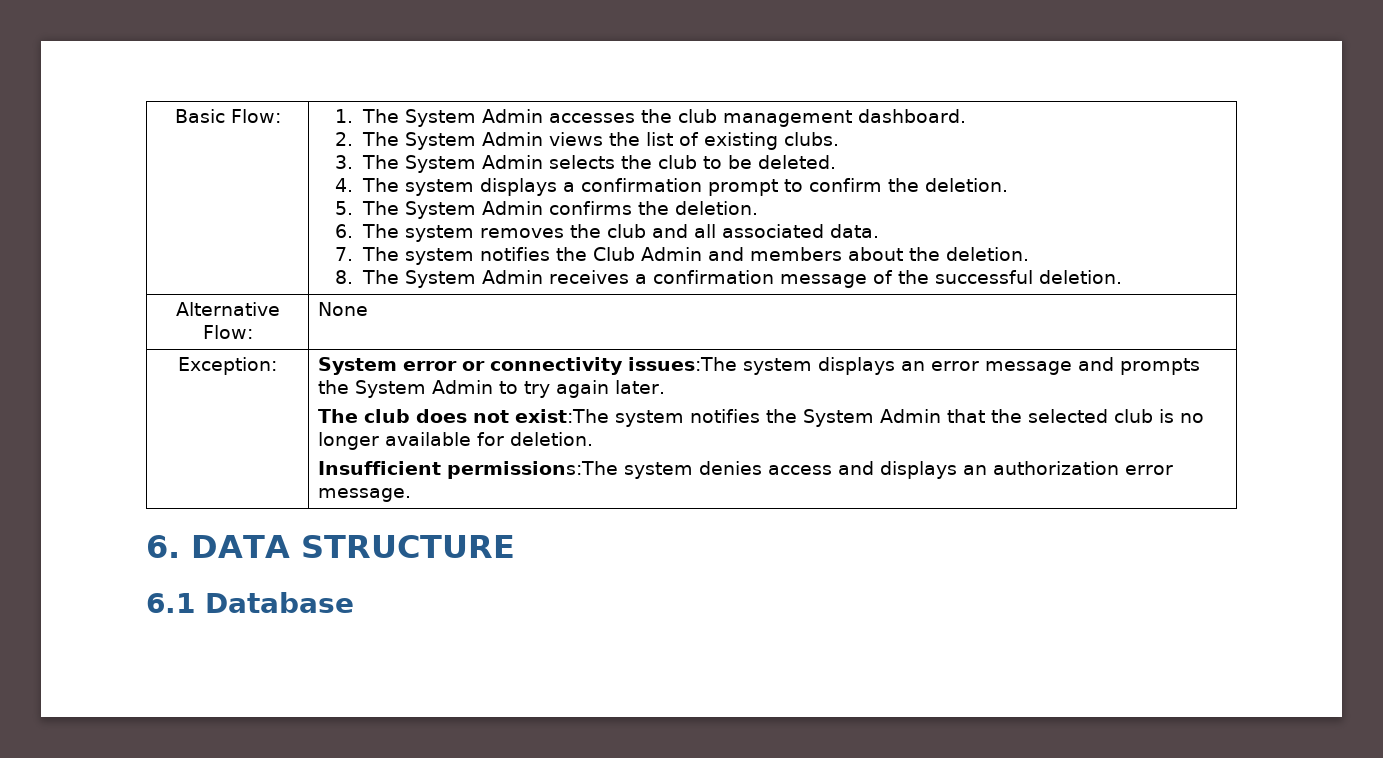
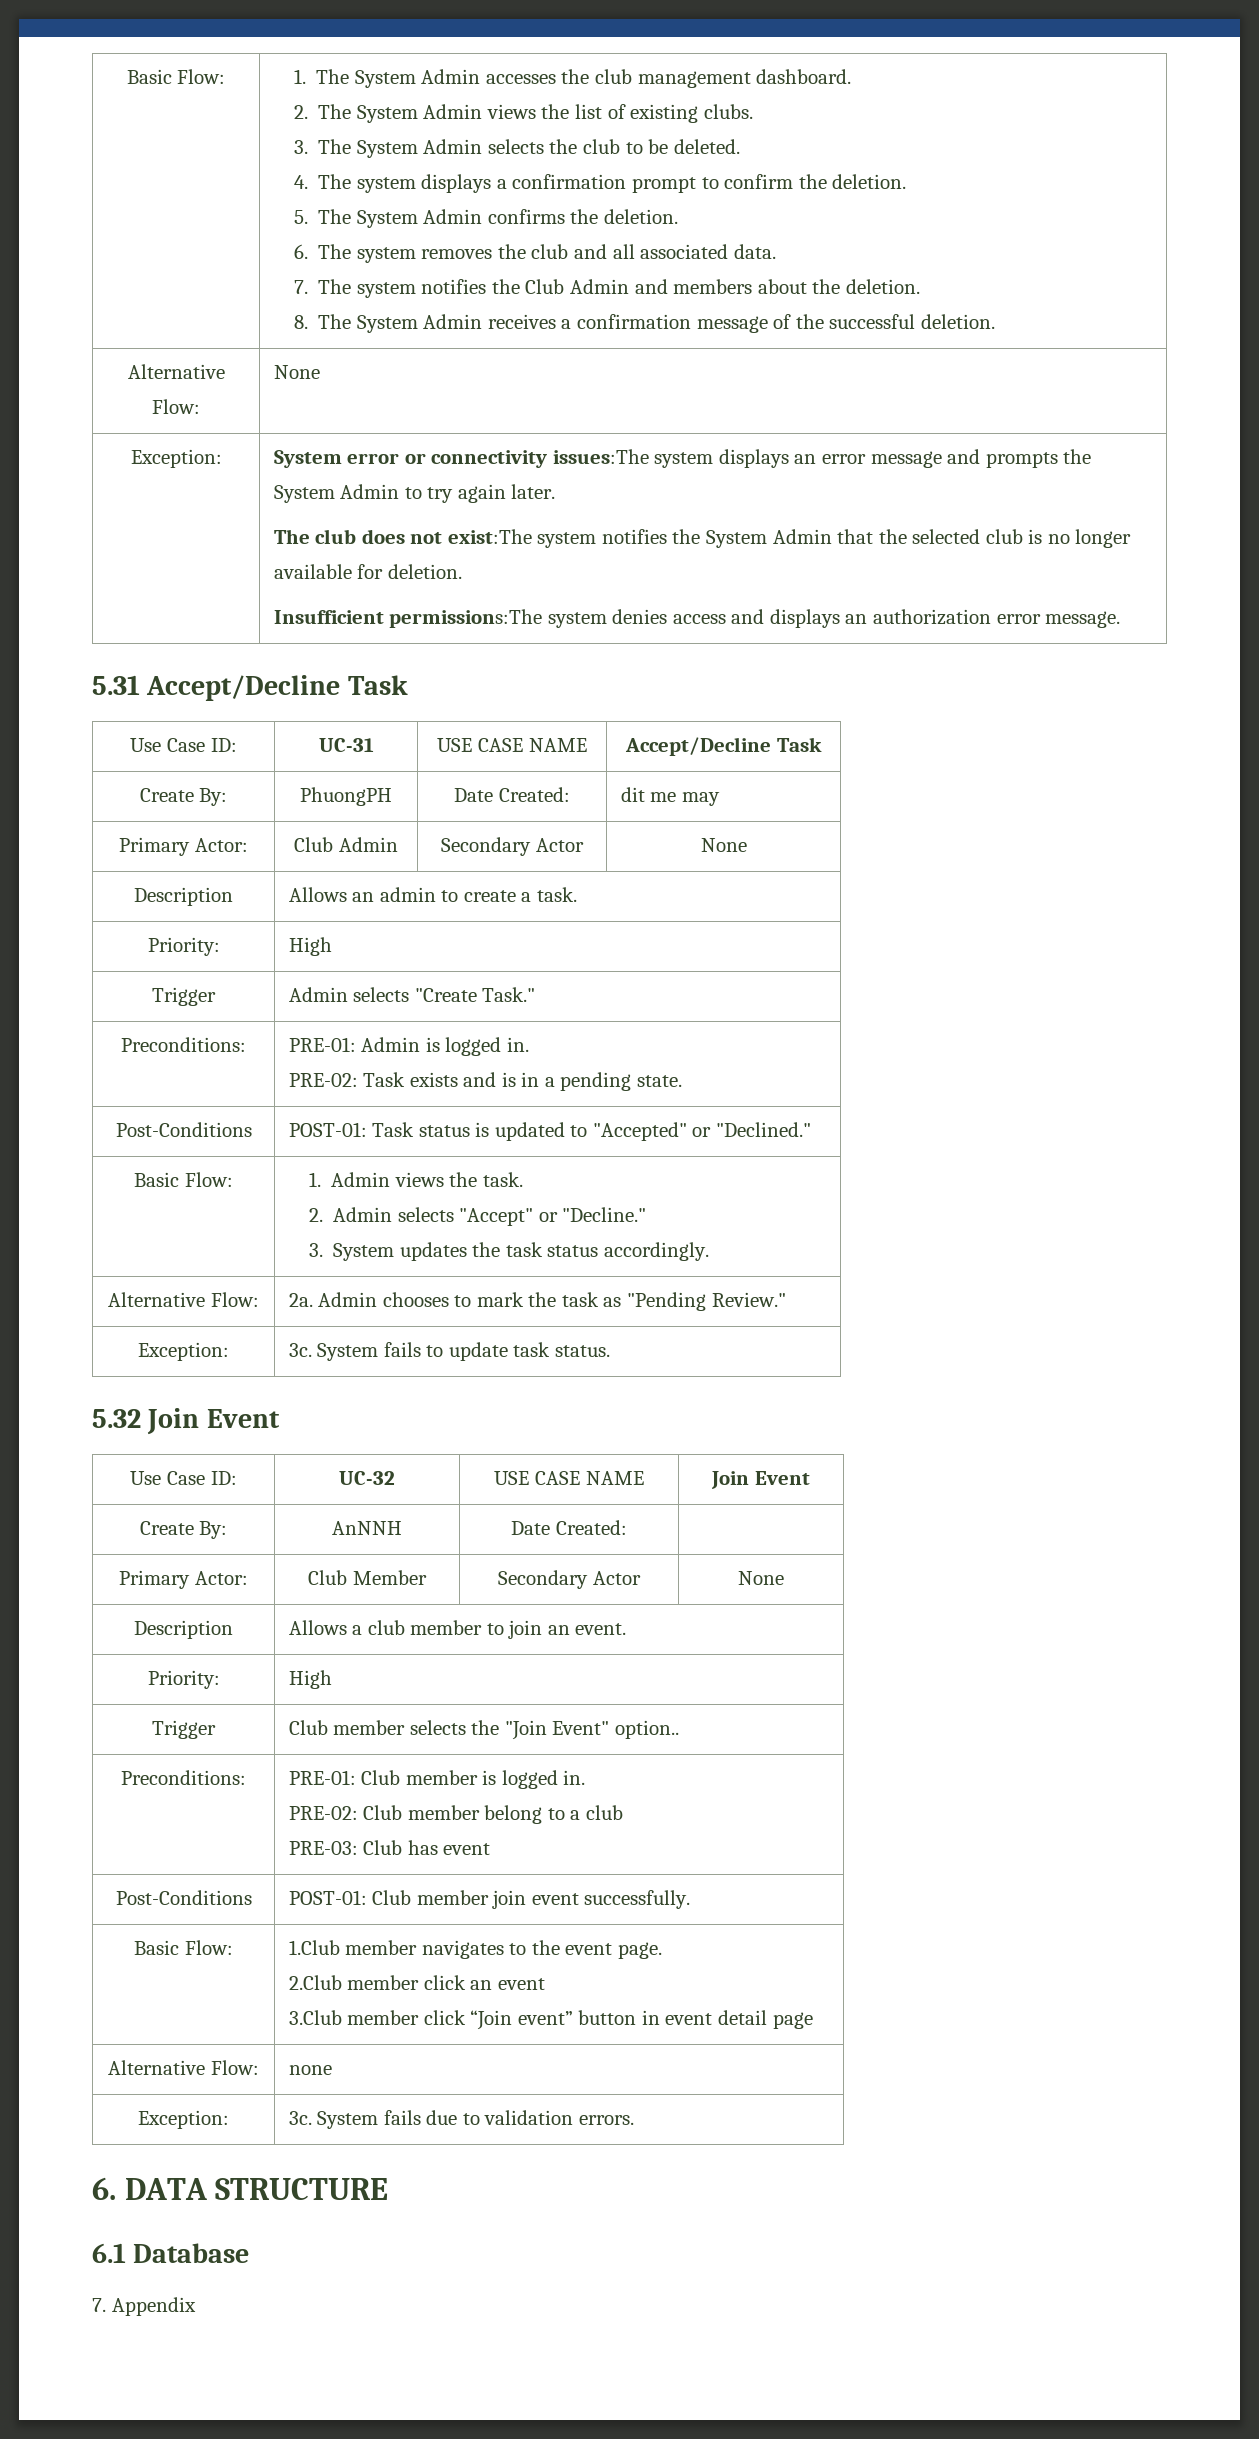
+ 5.31 Accept/Decline Task
+ Use Case ID: | UC-31 | USE CASE NAME | Accept/Decline Task
+ Create By: | PhuongPH | Date Created: | dit me may
+ Primary Actor: | Club Admin | Secondary Actor | None
+ Description | Allows an admin to create a task.
+ Priority: | High
+ Trigger | Admin selects "Create Task."
+ Preconditions: | PRE-01: Admin is logged in.
+ PRE-02: Task exists and is in a pending state.
+ Post-Conditions | POST-01: Task status is updated to "Accepted" or "Declined."
+ Basic Flow: | 1. Admin views the task.
+ 2. Admin selects "Accept" or "Decline."
+ 3. System updates the task status accordingly.
+ Alternative Flow: | 2a. Admin chooses to mark the task as "Pending Review."
+ Exception: | 3c. System fails to update task status.
+ 5.32 Join Event
+ Use Case ID: | UC-32 | USE CASE NAME | Join Event
+ Create By: | AnNNH | Date Created: |
+ Primary Actor: | Club Member | Secondary Actor | None
+ Description | Allows a club member to join an event.
+ Priority: | High
+ Trigger | Club member selects the "Join Event" option..
+ Preconditions: | PRE-01: Club member is logged in.
+ PRE-02: Club member belong to a club
+ PRE-03: Club has event
+ Post-Conditions | POST-01: Club member join event successfully.
+ Basic Flow: | 1.Club member navigates to the event page.
+ 2.Club member click an event
+ 3.Club member click “Join event” button in event detail page
+ Alternative Flow: | none
+ Exception: | 3c. System fails due to validation errors.
+ 7. Appendix

